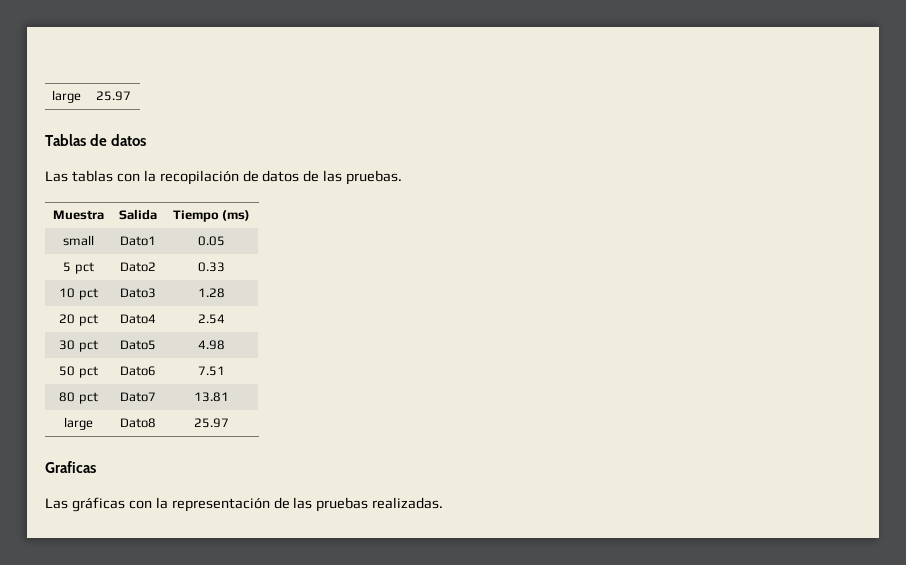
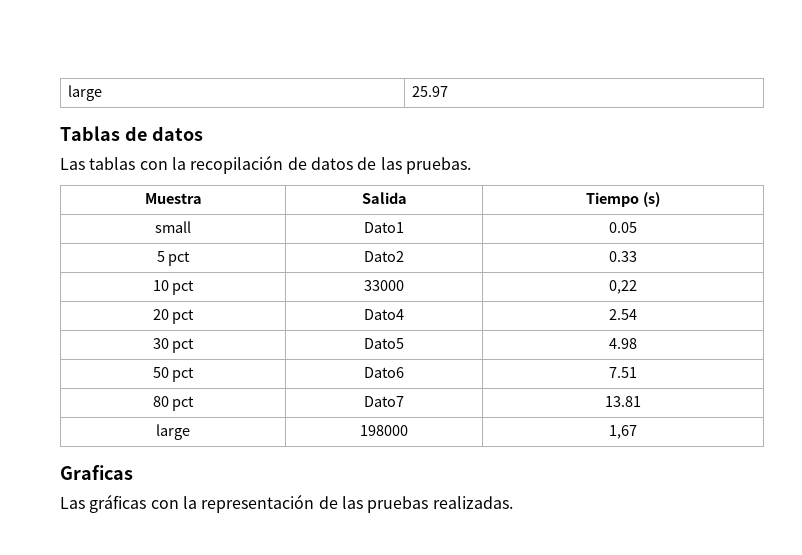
- Muestra | Salida | Tiempo (ms)
+ Muestra | Salida | Tiempo (s)
- 10 pct | Dato3 | 1.28
+ 10 pct | 33000 | 0,22
- large | Dato8 | 25.97
+ large | 198000 | 1,67

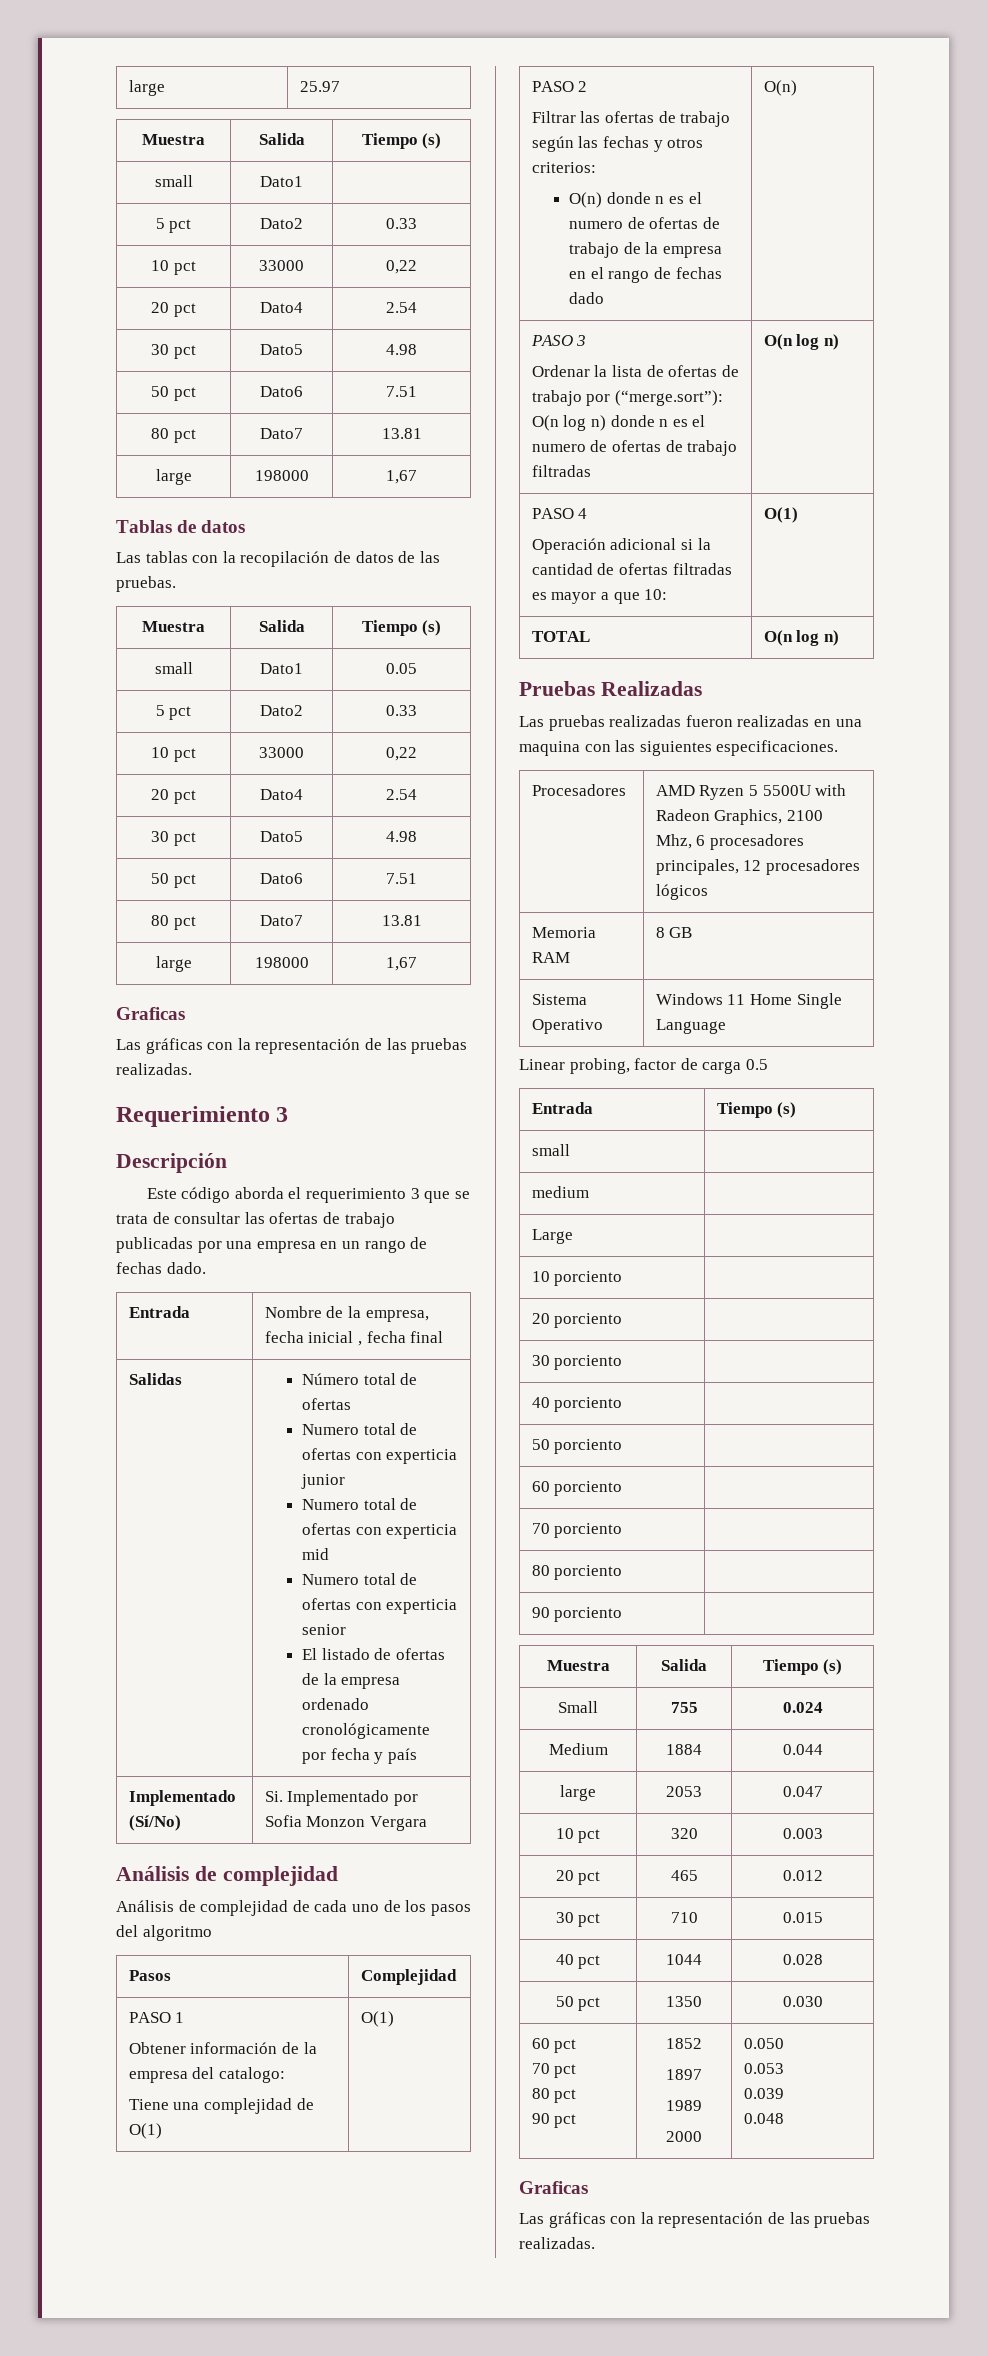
  large | 25.97
+ Muestra | Salida | Tiempo (s)
+ small | Dato1 |
+ 5 pct | Dato2 | 0.33
+ 10 pct | 33000 | 0,22
+ 20 pct | Dato4 | 2.54
+ 30 pct | Dato5 | 4.98
+ 50 pct | Dato6 | 7.51
+ 80 pct | Dato7 | 13.81
+ large | 198000 | 1,67
+ Requerimiento 3
+ Descripción
+ Este código aborda el requerimiento 3 que se trata de consultar las ofertas de trabajo publicadas por una empresa en un rango de fechas dado.
+ Entrada | Nombre de la empresa, fecha inicial , fecha final
+ Salidas | Número total de ofertas
+ Numero total de ofertas con experticia junior
+ Numero total de ofertas con experticia mid
+ Numero total de ofertas con experticia senior
+ El listado de ofertas de la empresa ordenado cronológicamente por fecha y país
+ Implementado (Sí/No) | Si. Implementado por Sofia Monzon Vergara
+ Análisis de complejidad
+ Análisis de complejidad de cada uno de los pasos del algoritmo
+ Pasos | Complejidad
+ PASO 1
+ Obtener información de la empresa del catalogo:
+ Tiene una complejidad de O(1) | O(1)
+ PASO 2
+ Filtrar las ofertas de trabajo según las fechas y otros criterios:
+ O(n) donde n es el numero de ofertas de trabajo de la empresa en el rango de fechas dado | O(n)
+ PASO 3
+ Ordenar la lista de ofertas de trabajo por (“merge.sort”): O(n log n) donde n es el numero de ofertas de trabajo filtradas | O(n log n)
+ PASO 4
+ Operación adicional si la cantidad de ofertas filtradas es mayor a que 10: | O(1)
+ TOTAL | O(n log n)
+ Pruebas Realizadas
+ Las pruebas realizadas fueron realizadas en una maquina con las siguientes especificaciones.
+ Procesadores | AMD Ryzen 5 5500U with Radeon Graphics, 2100 Mhz, 6 procesadores principales, 12 procesadores lógicos
+ Memoria RAM | 8 GB
+ Sistema Operativo | Windows 11 Home Single Language
+ Linear probing, factor de carga 0.5
+ Entrada | Tiempo (s)
+ small |
+ medium |
+ Large |
+ 10 porciento |
+ 20 porciento |
+ 30 porciento |
+ 40 porciento |
+ 50 porciento |
+ 60 porciento |
+ 70 porciento |
+ 80 porciento |
+ 90 porciento |
+ Muestra | Salida | Tiempo (s)
+ Small | 755 | 0.024
+ Medium | 1884 | 0.044
+ large | 2053 | 0.047
+ 10 pct | 320 | 0.003
+ 20 pct | 465 | 0.012
+ 30 pct | 710 | 0.015
+ 40 pct | 1044 | 0.028
+ 50 pct | 1350 | 0.030
+ 60 pct
+ 70 pct
+ 80 pct
+ 90 pct | 1852
+ 1897
+ 1989
+ 2000 | 0.050
+ 0.053
+ 0.039
+ 0.048
+ Graficas
+ Las gráficas con la representación de las pruebas realizadas.

